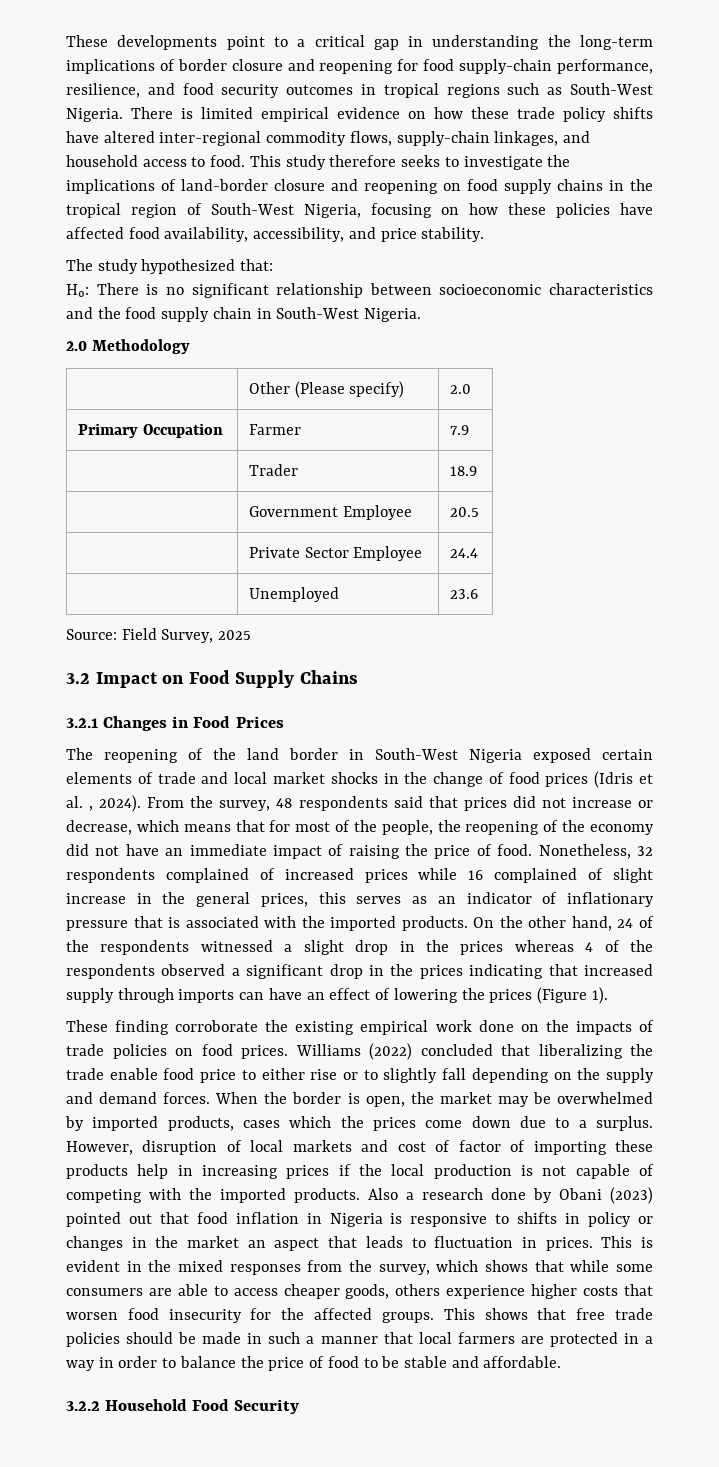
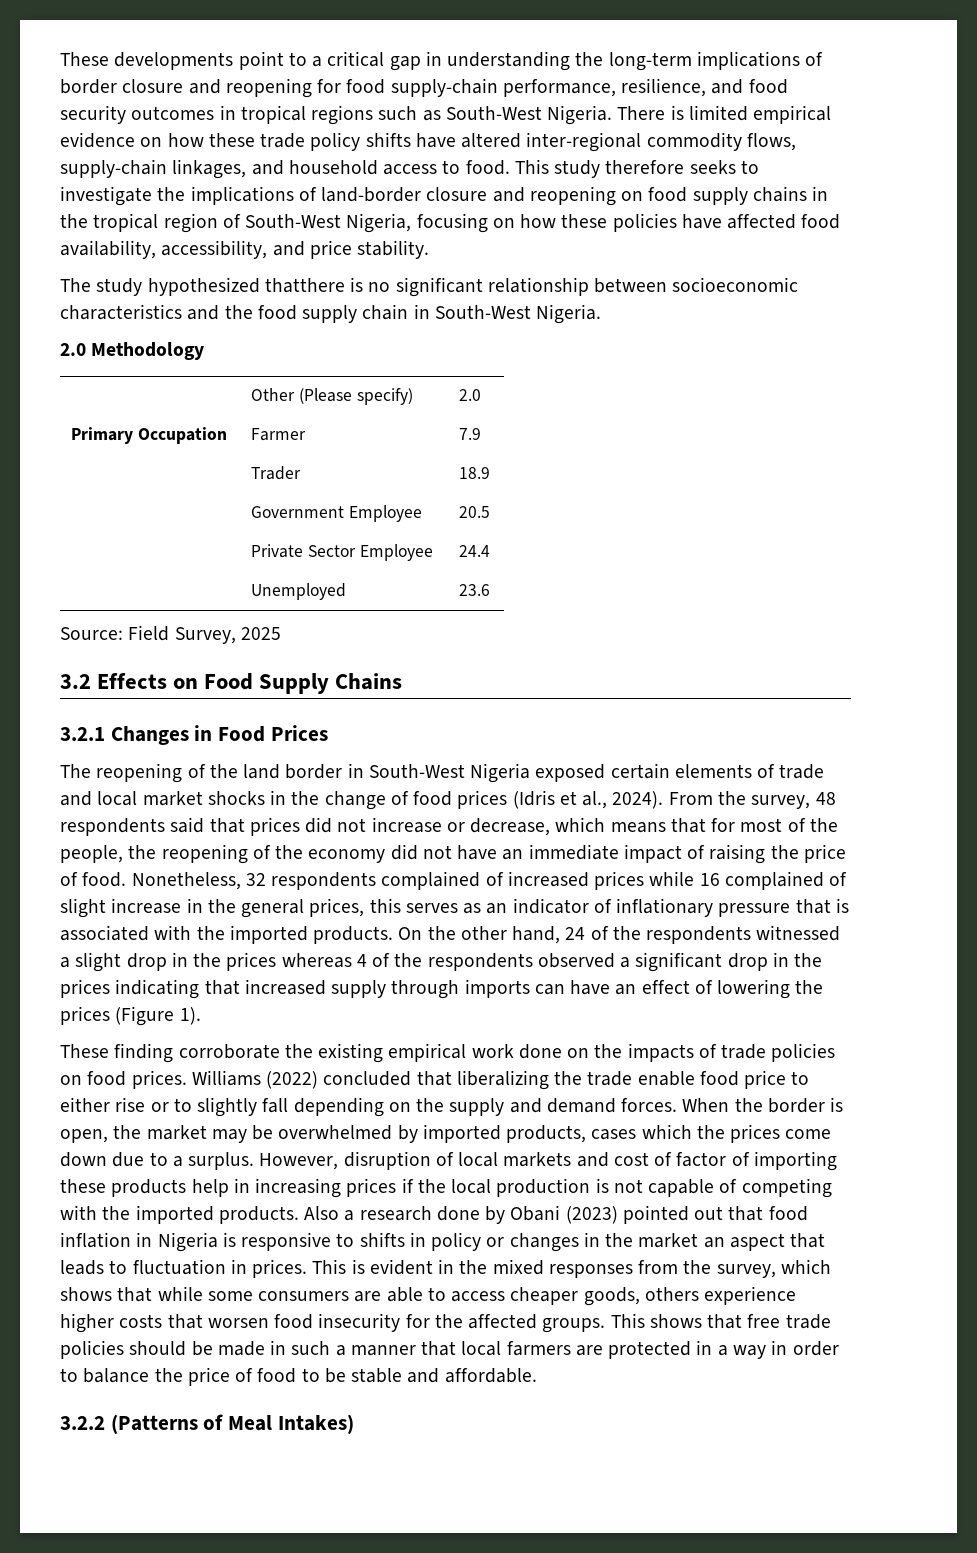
- The study hypothesized that:
- H₀: There is no significant relationship between socioeconomic characteristics and the food supply chain in South-West Nigeria.
+ The study hypothesized thatthere is no significant relationship between socioeconomic characteristics and the food supply chain in South-West Nigeria.
- 3.2 Impact on Food Supply Chains
+ 3.2 Effects on Food Supply Chains
- The reopening of the land border in South-West Nigeria exposed certain elements of trade and local market shocks in the change of food prices (Idris et al. , 2024).
+ The reopening of the land border in South-West Nigeria exposed certain elements of trade and local market shocks in the change of food prices (Idris et al., 2024).
- 3.2.2 Household Food Security
+ 3.2.2 (Patterns of Meal Intakes)

